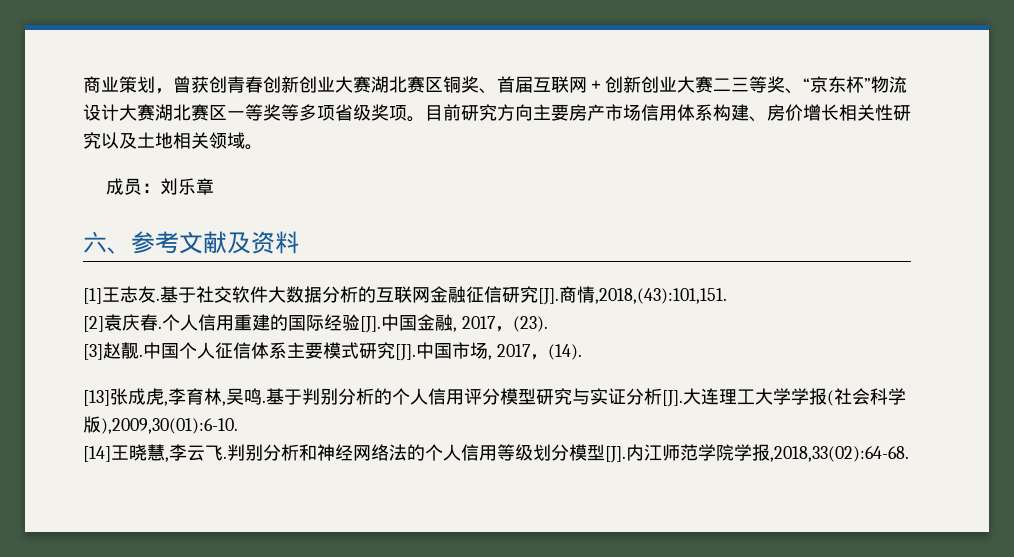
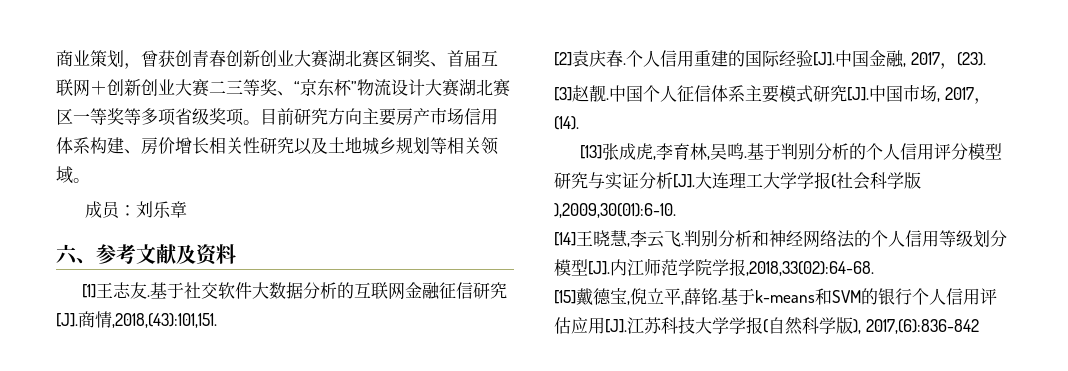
- 目前研究方向主要房产市场信用体系构建、房价增长相关性研究以及土地相关领域。
+ 目前研究方向主要房产市场信用体系构建、房价增长相关性研究以及土地城乡规划等相关领域。
+ [15]戴德宝,倪立平,薛铭.基于k-means和SVM的银行个人信用评估应用[J].江苏科技大学学报(自然科学版), 2017,(6):836-842

